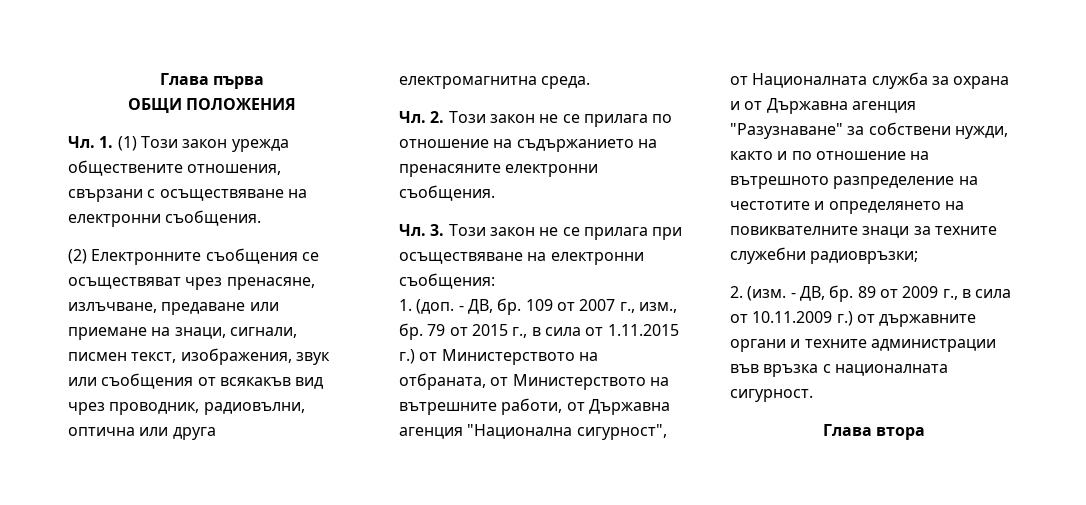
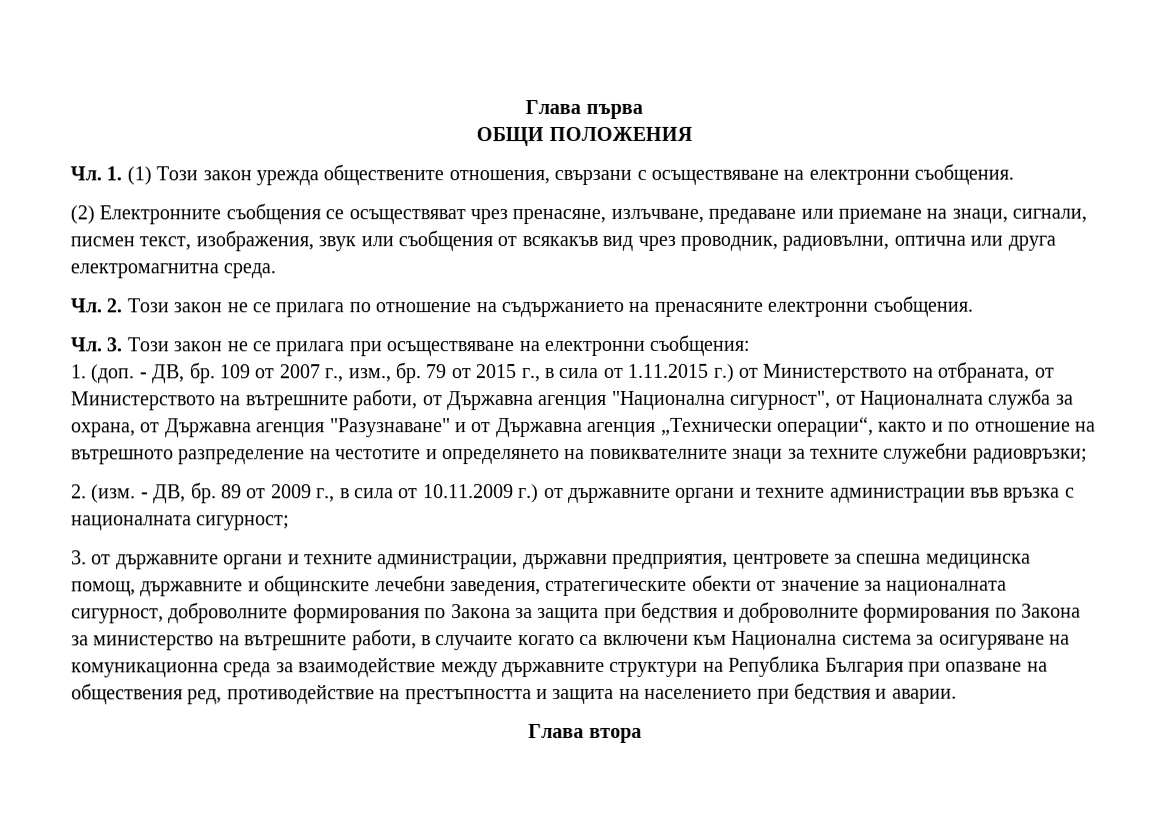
- 79 от 2015 г., в сила от 1.11.2015 г.) от Министерството на отбраната, от Министерството на вътрешните работи, от Държавна агенция "Национална сигурност", от Националната служба за охрана и от Държавна агенция "Разузнаване" за собствени нужди, както и по отношение на вътрешното разпределение на честотите и определянето на повиквателните знаци за техните служебни радиовръзки;
+ 79 от 2015 г., в сила от 1.11.2015 г.) от Министерството на отбраната, от Министерството на вътрешните работи, от Държавна агенция "Национална сигурност", от Националната служба за охрана, от Държавна агенция "Разузнаване" и от Държавна агенция „Технически операции“, както и по отношение на вътрешното разпределение на честотите и определянето на повиквателните знаци за техните служебни радиовръзки;
- 89 от 2009 г., в сила от 10.11.2009 г.) от държавните органи и техните администрации във връзка с националната сигурност.
+ 89 от 2009 г., в сила от 10.11.2009 г.) от държавните органи и техните администрации във връзка с националната сигурност;
+ 3. от държавните органи и техните администрации, държавни предприятия, центровете за спешна медицинска помощ, държавните и общинските лечебни заведения, стратегическите обекти от значение за националната сигурност, доброволните формирования по Закона за защита при бедствия и доброволните формирования по Закона за министерство на вътрешните работи, в случаите когато са включени към Национална система за осигуряване на комуникационна среда за взаимодействие между държавните структури на Република България при опазване на обществения ред, противодействие на престъпността и защита на населението при бедствия и аварии.

